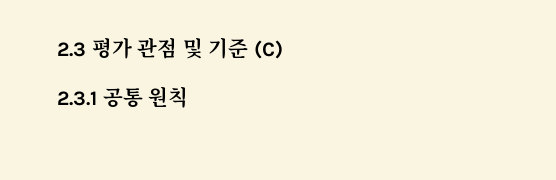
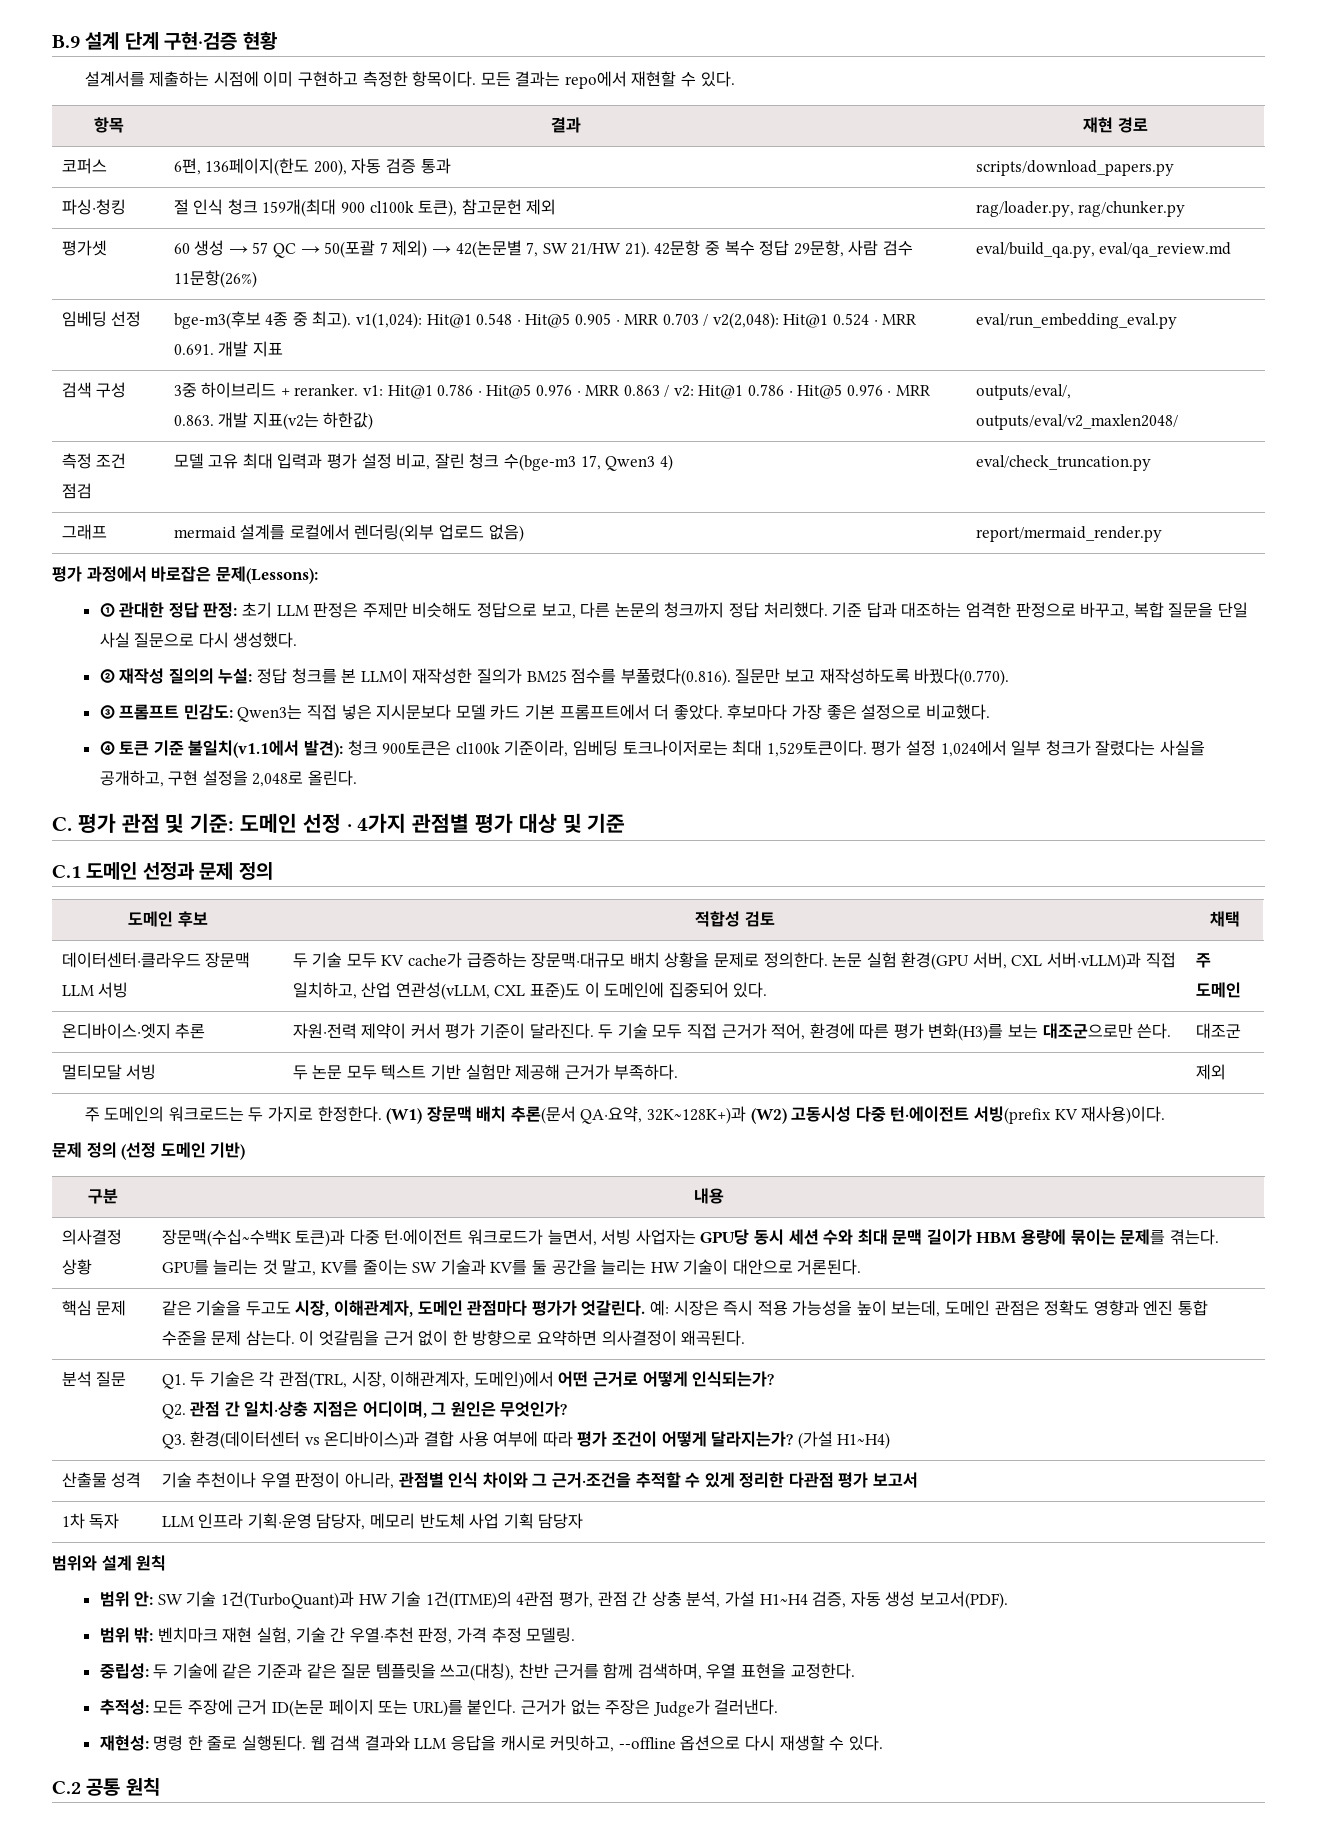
- 2.3 평가 관점 및 기준 (C)
- 2.3.1 공통 원칙
+ B.9 설계 단계 구현·검증 현황
+ 설계서를 제출하는 시점에 이미 구현하고 측정한 항목이다. 모든 결과는 repo에서 재현할 수 있다.
+ 항목 | 결과 | 재현 경로
+ 코퍼스 | 6편, 136페이지(한도 200), 자동 검증 통과 | scripts/download_papers.py
+ 파싱·청킹 | 절 인식 청크 159개(최대 900 cl100k 토큰), 참고문헌 제외 | rag/loader.py, rag/chunker.py
+ 평가셋 | 60 생성 → 57 QC → 50(포괄 7 제외) → 42(논문별 7, SW 21/HW 21). 42문항 중 복수 정답 29문항, 사람 검수 11문항(26%) | eval/build_qa.py, eval/qa_review.md
+ 임베딩 선정 | bge-m3(후보 4종 중 최고). v1(1,024): Hit@1 0.548 · Hit@5 0.905 · MRR 0.703 / v2(2,048): Hit@1 0.524 · MRR 0.691. 개발 지표 | eval/run_embedding_eval.py
+ 검색 구성 | 3중 하이브리드 + reranker. v1: Hit@1 0.786 · Hit@5 0.976 · MRR 0.863 / v2: Hit@1 0.786 · Hit@5 0.976 · MRR 0.863. 개발 지표(v2는 하한값) | outputs/eval/, outputs/eval/v2_maxlen2048/
+ 측정 조건 점검 | 모델 고유 최대 입력과 평가 설정 비교, 잘린 청크 수(bge-m3 17, Qwen3 4) | eval/check_truncation.py
+ 그래프 | mermaid 설계를 로컬에서 렌더링(외부 업로드 없음) | report/mermaid_render.py
+ 평가 과정에서 바로잡은 문제(Lessons):
+ ① 관대한 정답 판정: 초기 LLM 판정은 주제만 비슷해도 정답으로 보고, 다른 논문의 청크까지 정답 처리했다. 기준 답과 대조하는 엄격한 판정으로 바꾸고, 복합 질문을 단일 사실 질문으로 다시 생성했다.
+ ② 재작성 질의의 누설: 정답 청크를 본 LLM이 재작성한 질의가 BM25 점수를 부풀렸다(0.816). 질문만 보고 재작성하도록 바꿨다(0.770).
+ ③ 프롬프트 민감도: Qwen3는 직접 넣은 지시문보다 모델 카드 기본 프롬프트에서 더 좋았다. 후보마다 가장 좋은 설정으로 비교했다.
+ ④ 토큰 기준 불일치(v1.1에서 발견): 청크 900토큰은 cl100k 기준이라, 임베딩 토크나이저로는 최대 1,529토큰이다. 평가 설정 1,024에서 일부 청크가 잘렸다는 사실을 공개하고, 구현 설정을 2,048로 올린다.
+ C. 평가 관점 및 기준: 도메인 선정 · 4가지 관점별 평가 대상 및 기준
+ C.1 도메인 선정과 문제 정의
+ 도메인 후보 | 적합성 검토 | 채택
+ 데이터센터·클라우드 장문맥 LLM 서빙 | 두 기술 모두 KV cache가 급증하는 장문맥·대규모 배치 상황을 문제로 정의한다. 논문 실험 환경(GPU 서버, CXL 서버·vLLM)과 직접 일치하고, 산업 연관성(vLLM, CXL 표준)도 이 도메인에 집중되어 있다. | 주 도메인
+ 온디바이스·엣지 추론 | 자원·전력 제약이 커서 평가 기준이 달라진다. 두 기술 모두 직접 근거가 적어, 환경에 따른 평가 변화(H3)를 보는 대조군으로만 쓴다. | 대조군
+ 멀티모달 서빙 | 두 논문 모두 텍스트 기반 실험만 제공해 근거가 부족하다. | 제외
+ 주 도메인의 워크로드는 두 가지로 한정한다. (W1) 장문맥 배치 추론(문서 QA·요약, 32K~128K+)과 (W2) 고동시성 다중 턴·에이전트 서빙(prefix KV 재사용)이다.
+ 문제 정의 (선정 도메인 기반)
+ 구분 | 내용
+ 의사결정 상황 | 장문맥(수십~수백K 토큰)과 다중 턴·에이전트 워크로드가 늘면서, 서빙 사업자는 GPU당 동시 세션 수와 최대 문맥 길이가 HBM 용량에 묶이는 문제를 겪는다. GPU를 늘리는 것 말고, KV를 줄이는 SW 기술과 KV를 둘 공간을 늘리는 HW 기술이 대안으로 거론된다.
+ 핵심 문제 | 같은 기술을 두고도 시장, 이해관계자, 도메인 관점마다 평가가 엇갈린다. 예: 시장은 즉시 적용 가능성을 높이 보는데, 도메인 관점은 정확도 영향과 엔진 통합 수준을 문제 삼는다. 이 엇갈림을 근거 없이 한 방향으로 요약하면 의사결정이 왜곡된다.
+ 분석 질문 | Q1. 두 기술은 각 관점(TRL, 시장, 이해관계자, 도메인)에서 어떤 근거로 어떻게 인식되는가?
+ Q2. 관점 간 일치·상충 지점은 어디이며, 그 원인은 무엇인가?
+ Q3. 환경(데이터센터 vs 온디바이스)과 결합 사용 여부에 따라 평가 조건이 어떻게 달라지는가? (가설 H1~H4)
+ 산출물 성격 | 기술 추천이나 우열 판정이 아니라, 관점별 인식 차이와 그 근거·조건을 추적할 수 있게 정리한 다관점 평가 보고서
+ 1차 독자 | LLM 인프라 기획·운영 담당자, 메모리 반도체 사업 기획 담당자
+ 범위와 설계 원칙
+ 범위 안: SW 기술 1건(TurboQuant)과 HW 기술 1건(ITME)의 4관점 평가, 관점 간 상충 분석, 가설 H1~H4 검증, 자동 생성 보고서(PDF).
+ 범위 밖: 벤치마크 재현 실험, 기술 간 우열·추천 판정, 가격 추정 모델링.
+ 중립성: 두 기술에 같은 기준과 같은 질문 템플릿을 쓰고(대칭), 찬반 근거를 함께 검색하며, 우열 표현을 교정한다.
+ 추적성: 모든 주장에 근거 ID(논문 페이지 또는 URL)를 붙인다. 근거가 없는 주장은 Judge가 걸러낸다.
+ 재현성: 명령 한 줄로 실행된다. 웹 검색 결과와 LLM 응답을 캐시로 커밋하고, --offline 옵션으로 다시 재생할 수 있다.
+ C.2 공통 원칙

